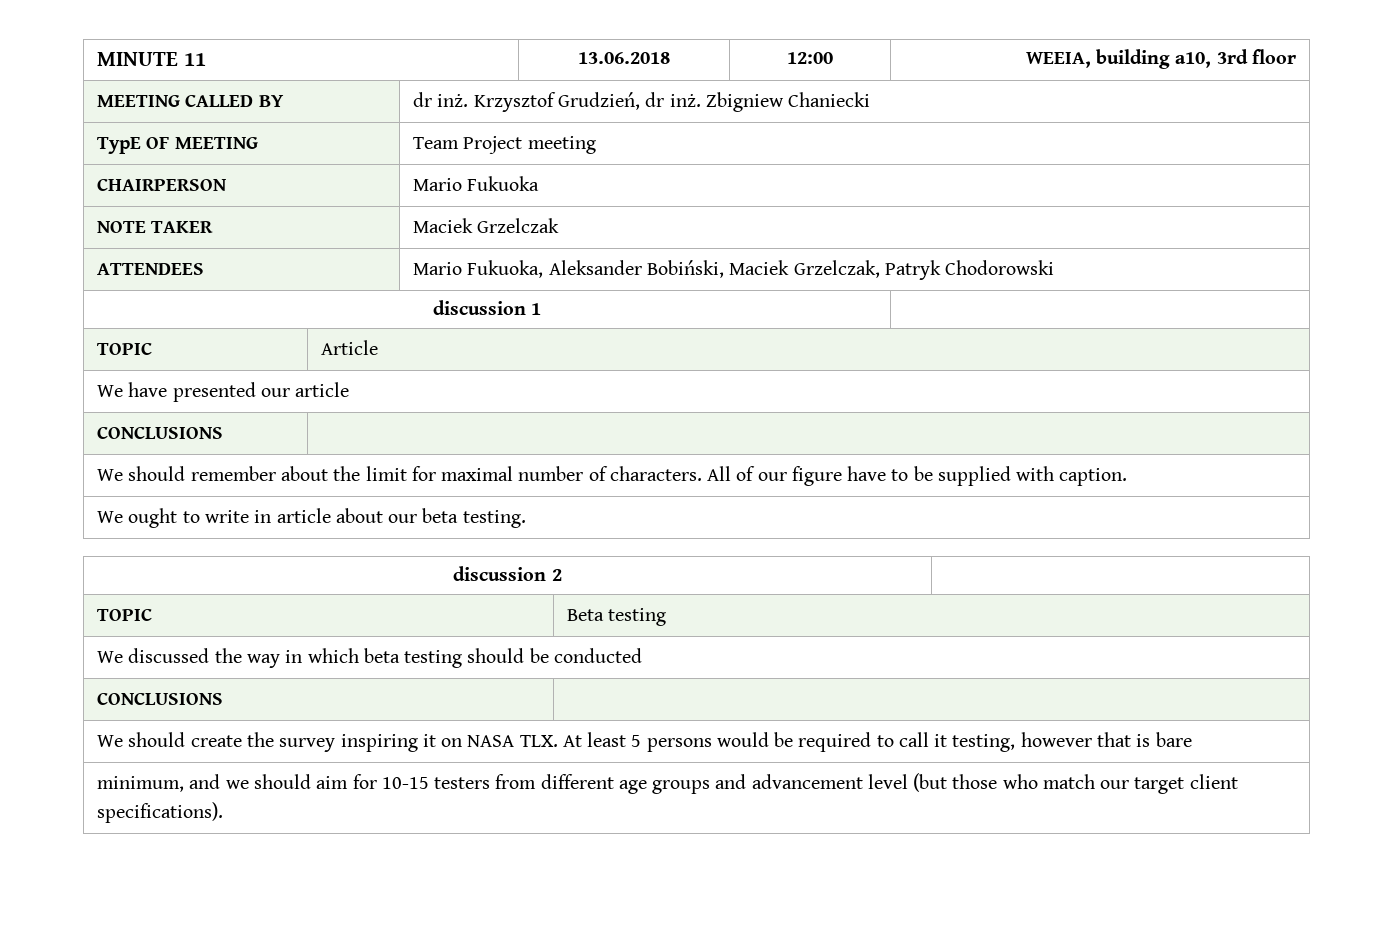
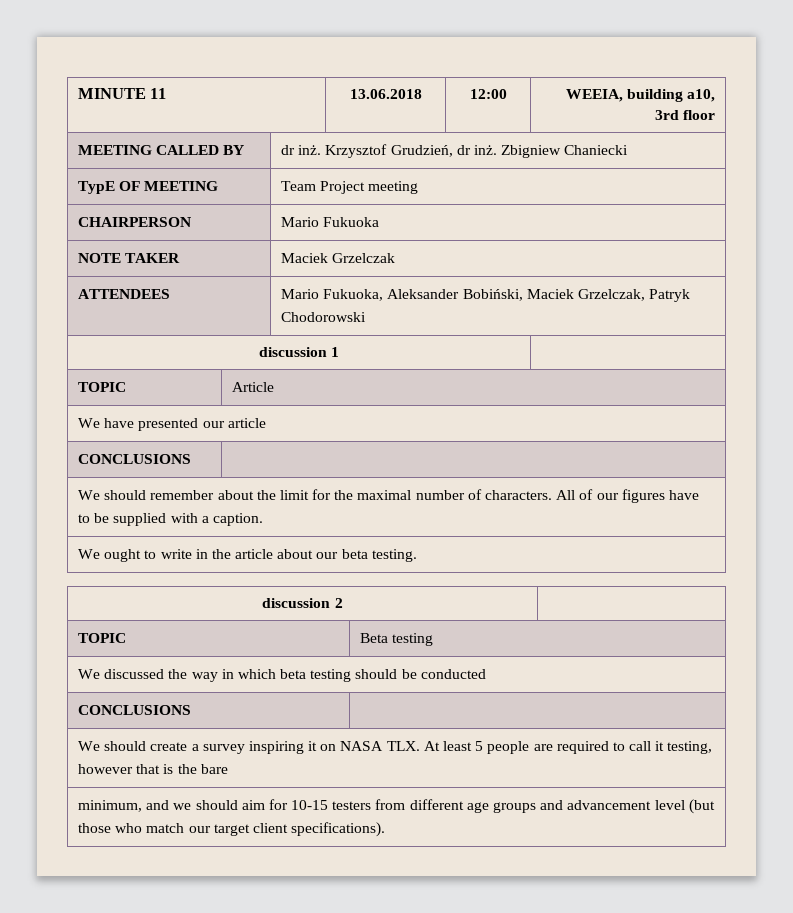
- We should remember about the limit for maximal number of characters. All of our figure have to be supplied with caption.
+ We should remember about the limit for the maximal number of characters. All of our figures have to be supplied with a caption.
- We ought to write in article about our beta testing.
+ We ought to write in the article about our beta testing.
- We should create the survey inspiring it on NASA TLX. At least 5 persons would be required to call it testing, however that is bare
+ We should create a survey inspiring it on NASA TLX. At least 5 people are required to call it testing, however that is the bare

